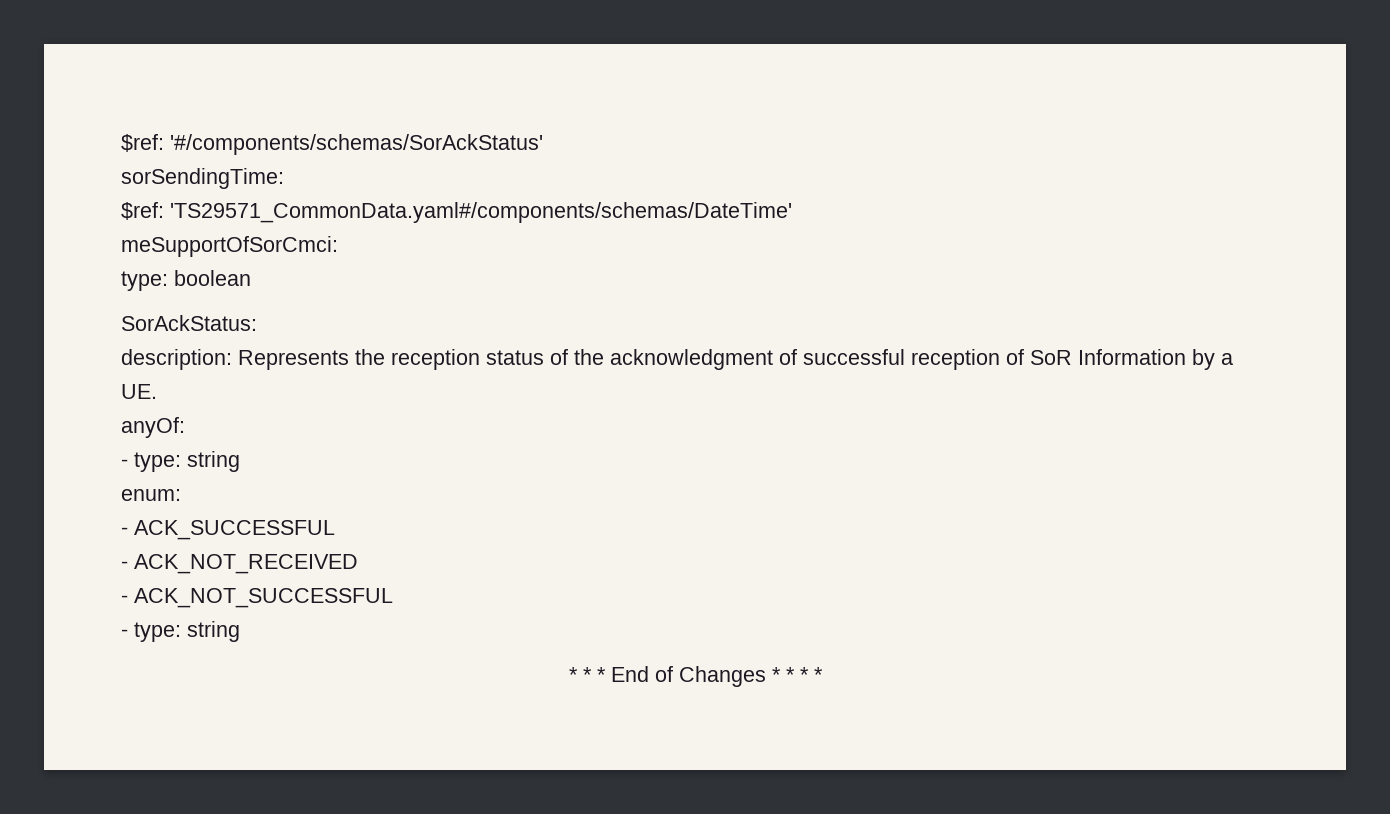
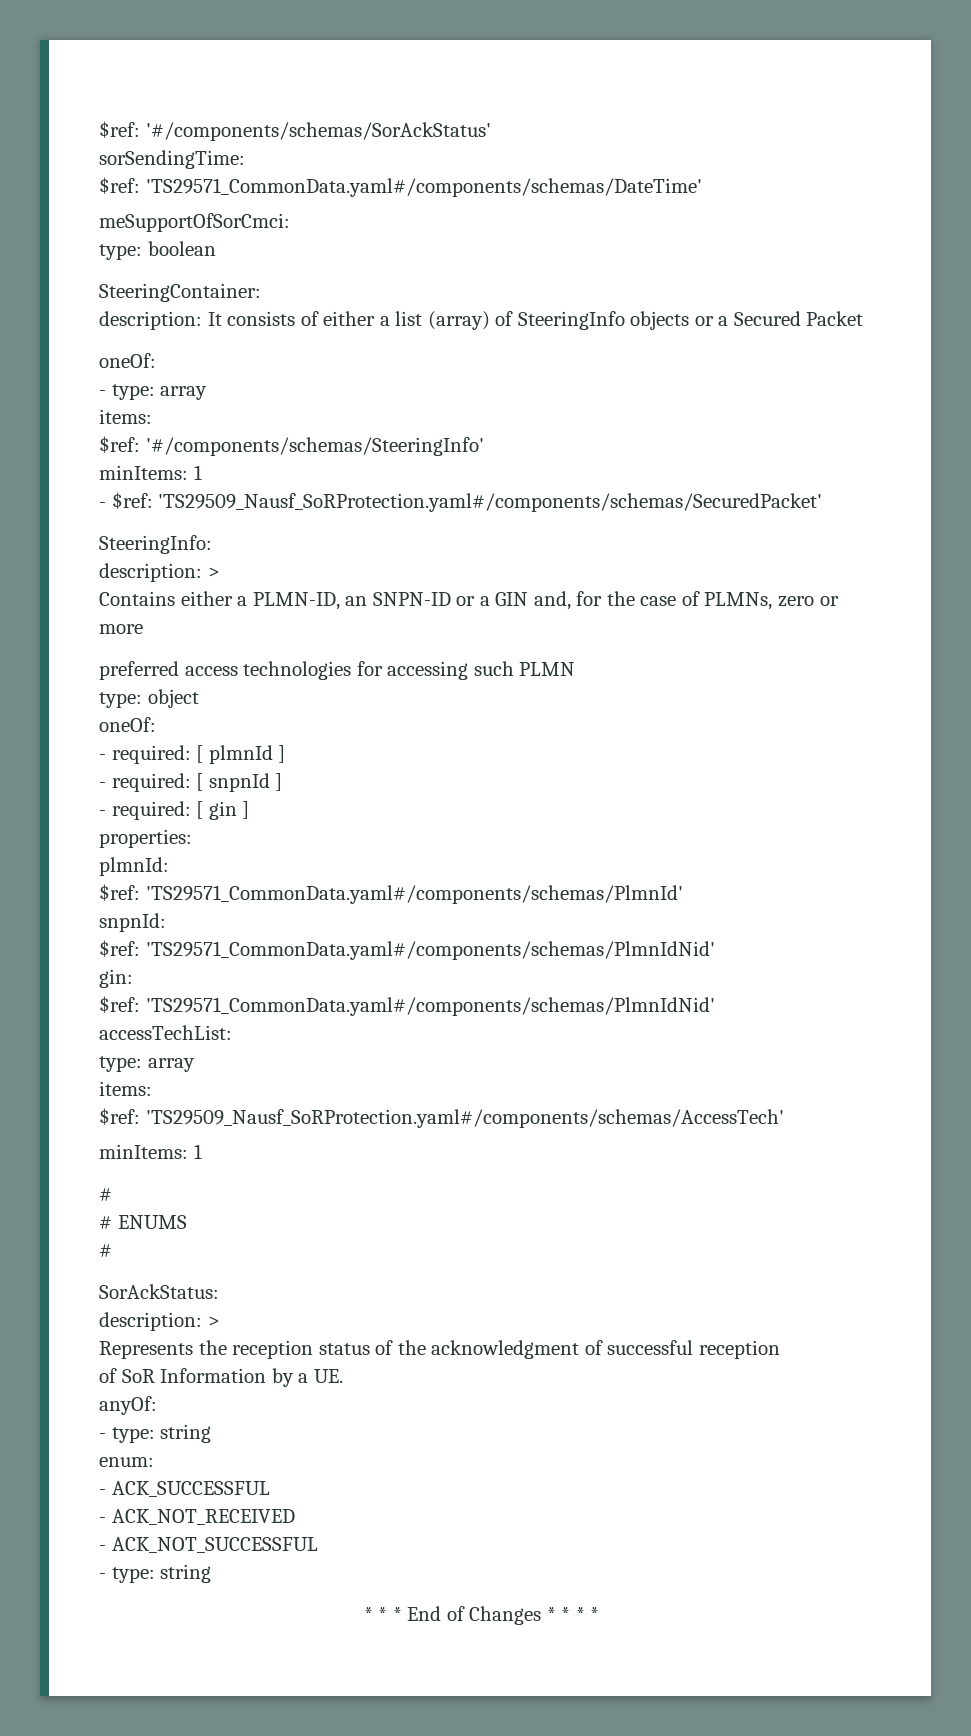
+ SteeringContainer:
+ description: It consists of either a list (array) of SteeringInfo objects or a Secured Packet
+ oneOf:
+ - type: array
+ items:
+ $ref: '#/components/schemas/SteeringInfo'
+ minItems: 1
+ - $ref: 'TS29509_Nausf_SoRProtection.yaml#/components/schemas/SecuredPacket'
+ SteeringInfo:
+ description: >
+ Contains either a PLMN-ID, an SNPN-ID or a GIN and, for the case of PLMNs, zero or more
+ preferred access technologies for accessing such PLMN
+ type: object
+ oneOf:
+ - required: [ plmnId ]
+ - required: [ snpnId ]
+ - required: [ gin ]
+ properties:
+ plmnId:
+ $ref: 'TS29571_CommonData.yaml#/components/schemas/PlmnId'
+ snpnId:
+ $ref: 'TS29571_CommonData.yaml#/components/schemas/PlmnIdNid'
+ gin:
+ $ref: 'TS29571_CommonData.yaml#/components/schemas/PlmnIdNid'
+ accessTechList:
+ type: array
+ items:
+ $ref: 'TS29509_Nausf_SoRProtection.yaml#/components/schemas/AccessTech'
+ minItems: 1
+ #
+ # ENUMS
+ #
  SorAckStatus:
- description: Represents the reception status of the acknowledgment of successful reception of SoR Information by a UE.
+ description: >
+ Represents the reception status of the acknowledgment of successful reception
+ of SoR Information by a UE.

